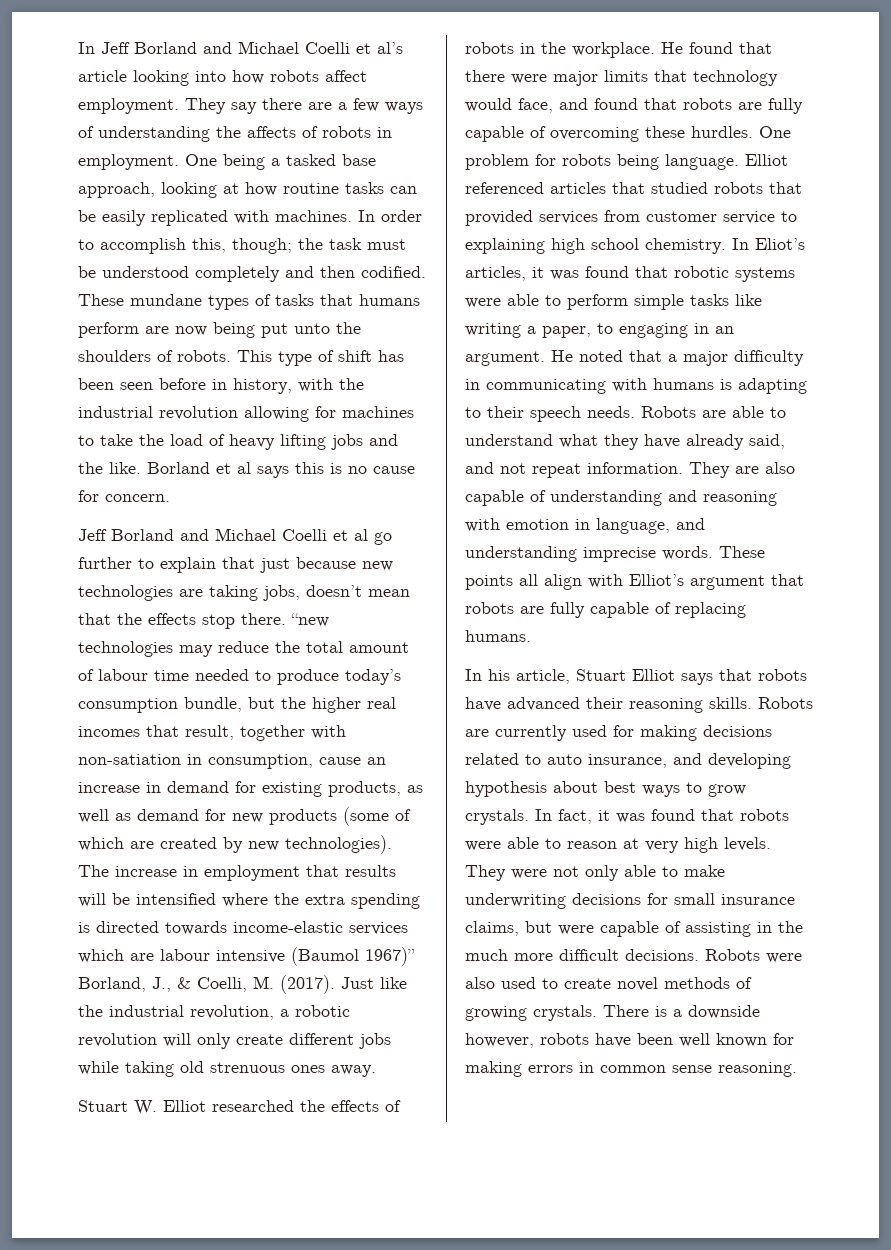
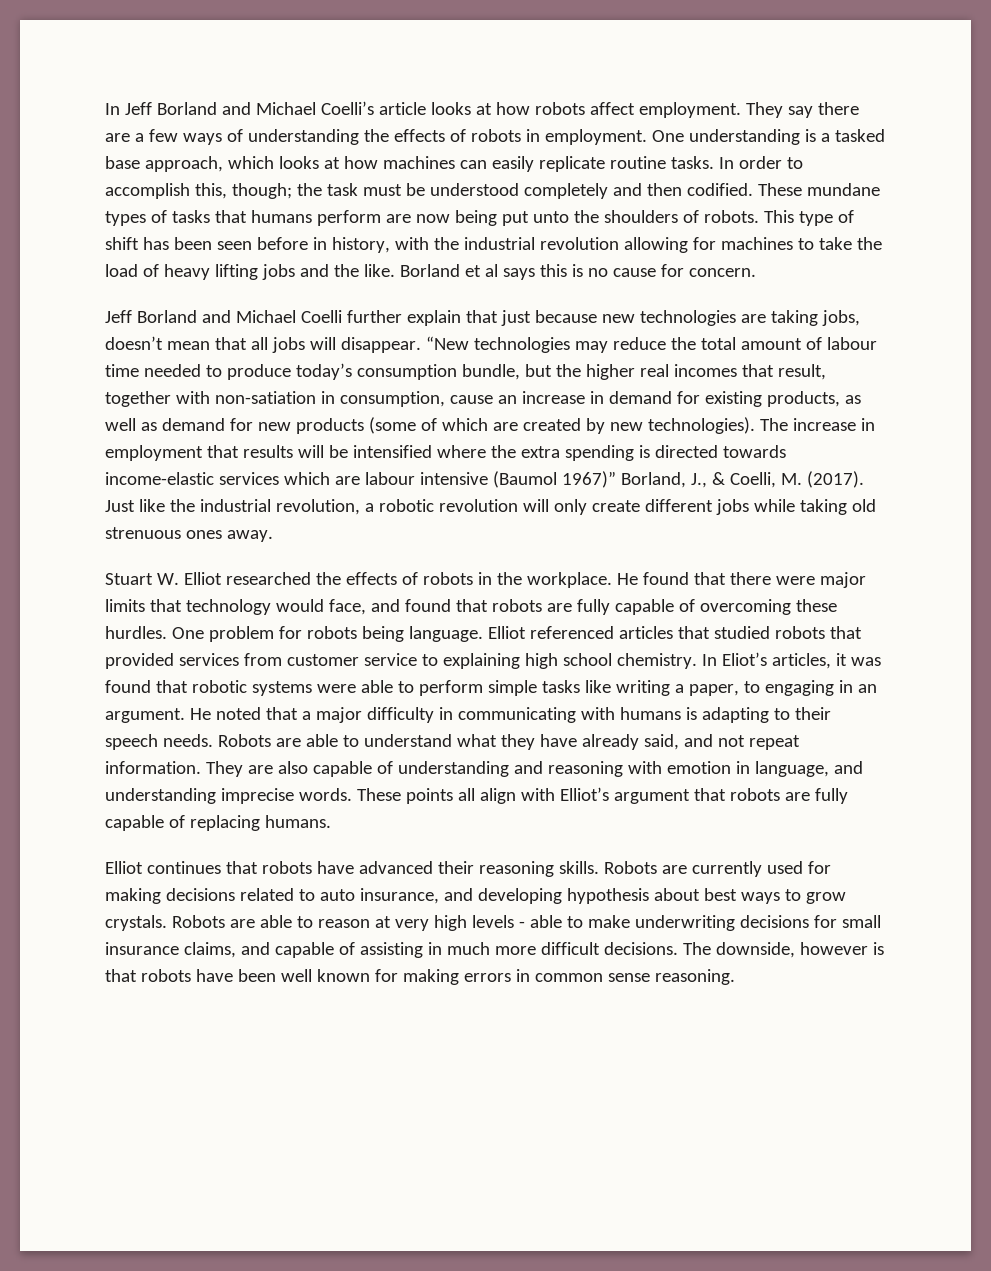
- In Jeff Borland and Michael Coelli et al’s article looking into how robots affect employment.
+ In Jeff Borland and Michael Coelli’s article looks at how robots affect employment.
- They say there are a few ways of understanding the affects of robots in employment.
+ They say there are a few ways of understanding the effects of robots in employment.
- One being a tasked base approach, looking at how routine tasks can be easily replicated with machines.
+ One understanding is a tasked base approach, which looks at how machines can easily replicate routine tasks.
- Jeff Borland and Michael Coelli et al go further to explain that just because new technologies are taking jobs, doesn’t mean that the effects stop there. “new technologies may reduce the total amount of labour time needed to produce today’s consumption bundle, but the higher real incomes that result, together with non-satiation in consumption, cause an increase in demand for existing products, as well as demand for new products (some of which are created by new technologies).
+ Jeff Borland and Michael Coelli further explain that just because new technologies are taking jobs, doesn’t mean that all jobs will disappear. “New technologies may reduce the total amount of labour time needed to produce today’s consumption bundle, but the higher real incomes that result, together with non-satiation in consumption, cause an increase in demand for existing products, as well as demand for new products (some of which are created by new technologies).
- In his article, Stuart Elliot says that robots have advanced their reasoning skills.
+ Elliot continues that robots have advanced their reasoning skills.
- In fact, it was found that robots were able to reason at very high levels. They were not only able to make underwriting decisions for small insurance claims, but were capable of assisting in the much more difficult decisions.
+ Robots are able to reason at very high levels - able to make underwriting decisions for small insurance claims, and capable of assisting in much more difficult decisions.
- Robots were also used to create novel methods of growing crystals. There is a downside however, robots have been well known for making errors in common sense reasoning.
+ The downside, however is that robots have been well known for making errors in common sense reasoning.

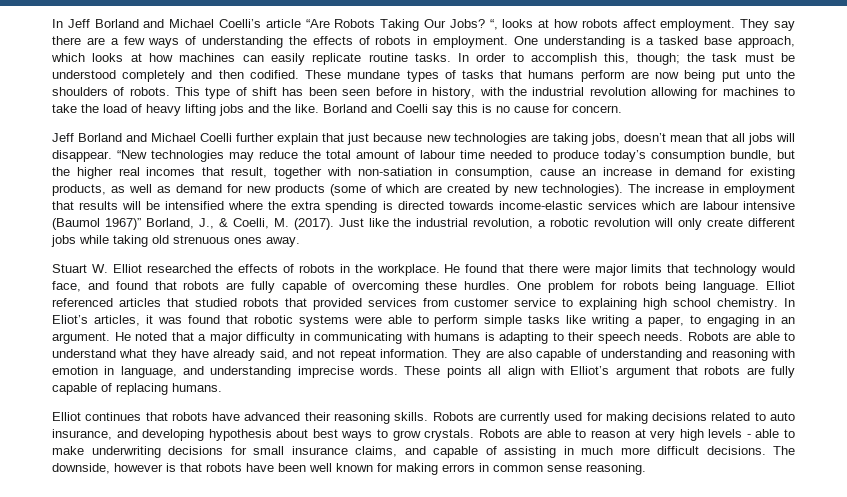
- In Jeff Borland and Michael Coelli’s article looks at how robots affect employment.
+ In Jeff Borland and Michael Coelli’s article “Are Robots Taking Our Jobs? “, looks at how robots affect employment.
- Borland et al says this is no cause for concern.
+ Borland and Coelli say this is no cause for concern.

